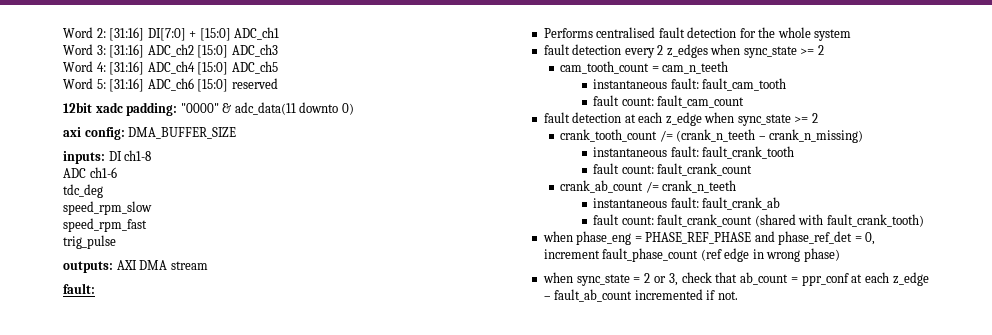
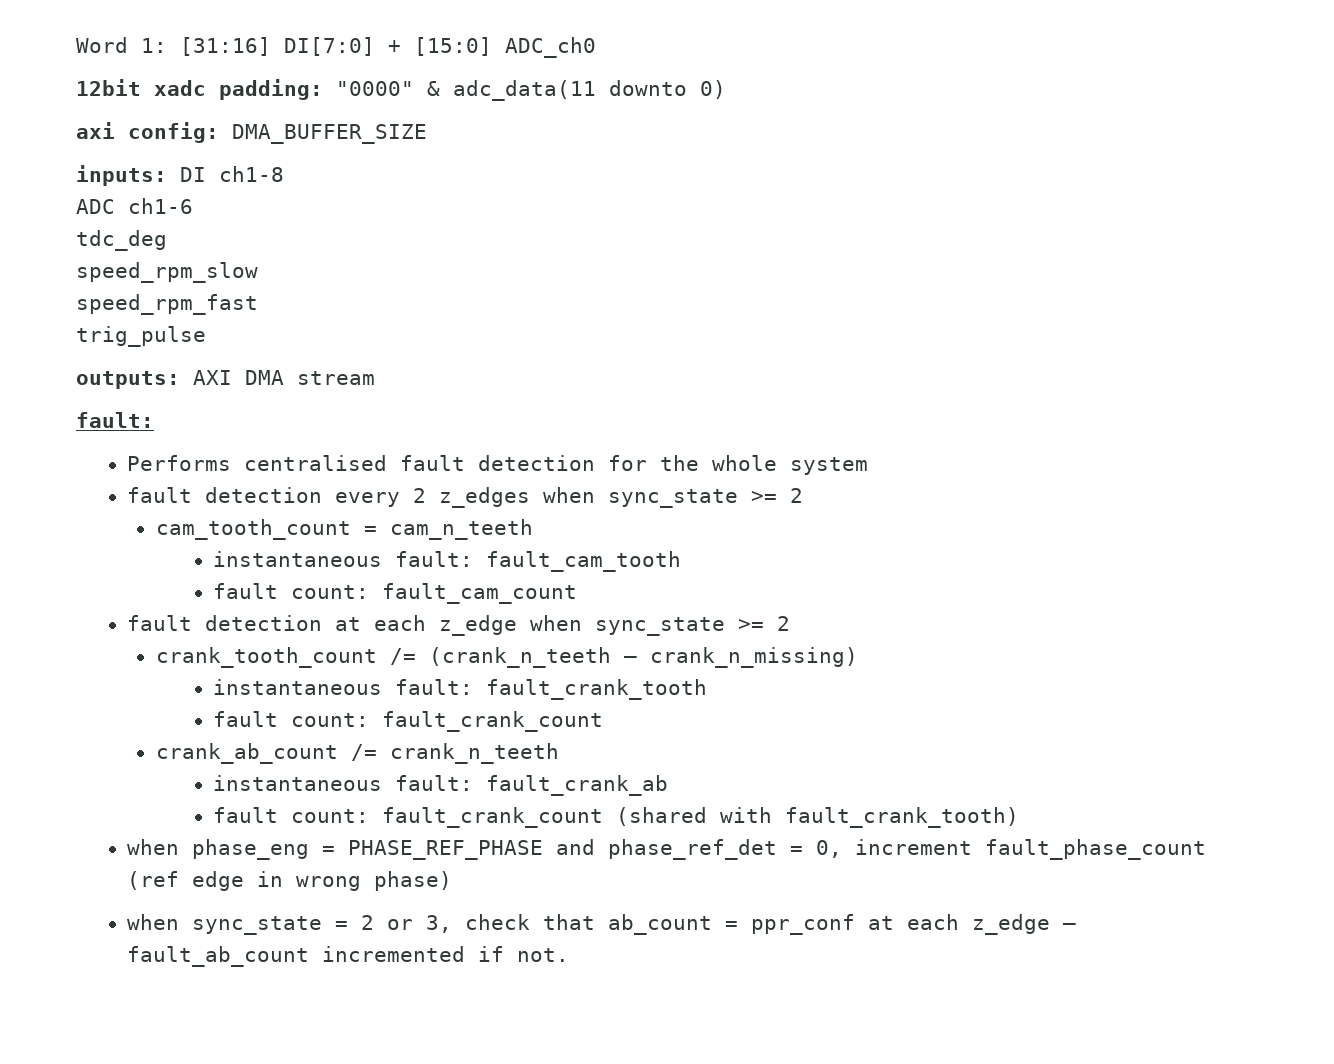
- Word 2: [31:16] DI[7:0] + [15:0] ADC_ch1
- Word 3: [31:16] ADC_ch2 [15:0] ADC_ch3
- Word 4: [31:16] ADC_ch4 [15:0] ADC_ch5
- Word 5: [31:16] ADC_ch6 [15:0] reserved
+ Word 1: [31:16] DI[7:0] + [15:0] ADC_ch0

